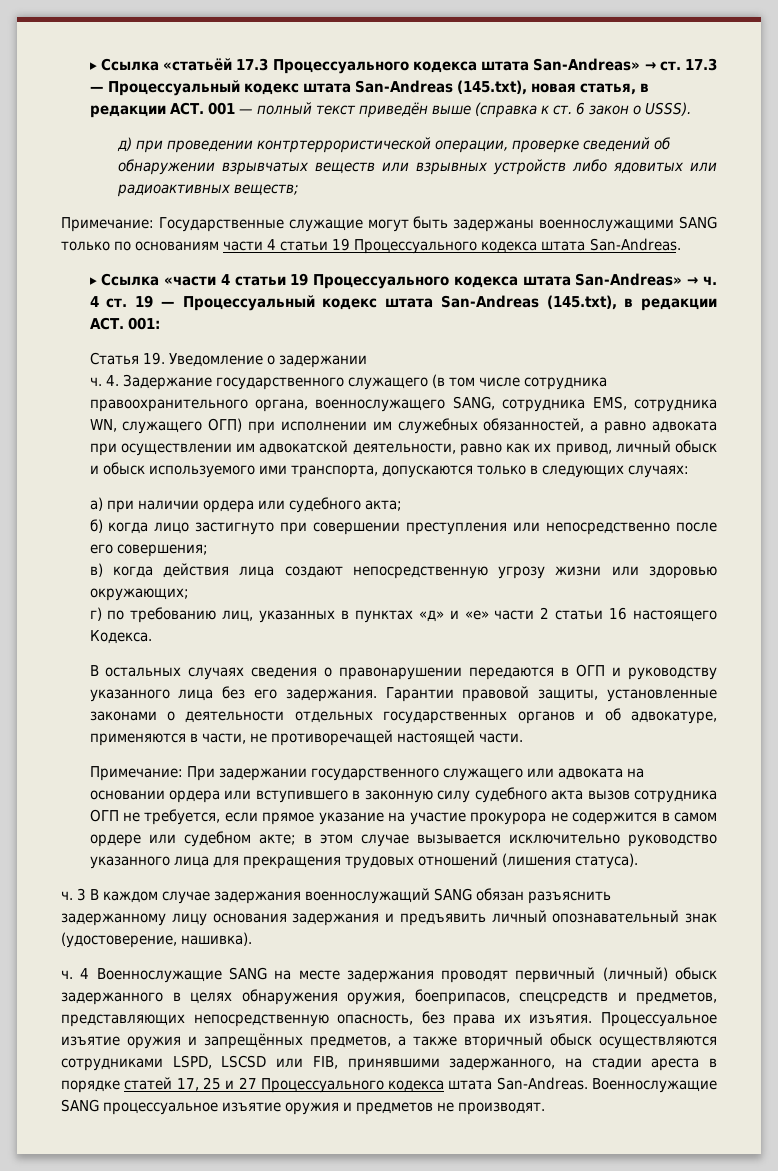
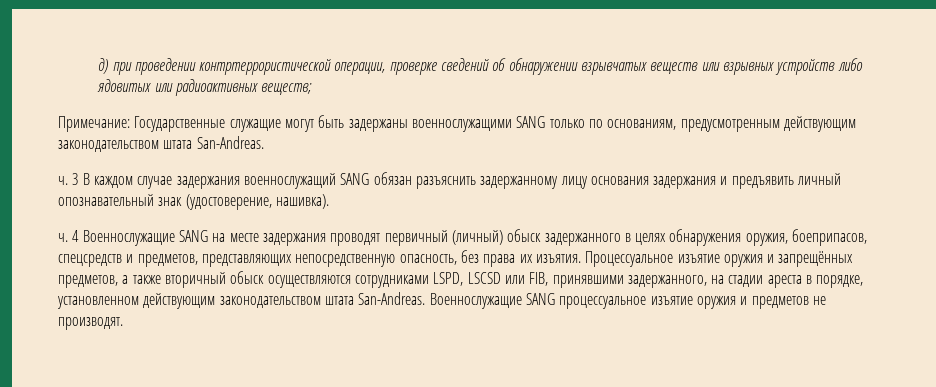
- ▸ Ссылка «статьёй 17.3 Процессуального кодекса штата San-Andreas» → ст. 17.3 — Процессуальный кодекс штата San-Andreas (145.txt), новая статья, в редакции ACT. 001 — полный текст приведён выше (справка к ст. 6 закон о USSS).
- Примечание: Государственные служащие могут быть задержаны военнослужащими SANG только по основаниям части 4 статьи 19 Процессуального кодекса штата San-Andreas.
- ▸ Ссылка «части 4 статьи 19 Процессуального кодекса штата San-Andreas» → ч. 4 ст. 19 — Процессуальный кодекс штата San-Andreas (145.txt), в редакции ACT. 001:
- Статья 19. Уведомление о задержании
- ч. 4. Задержание государственного служащего (в том числе сотрудника правоохранительного органа, военнослужащего SANG, сотрудника EMS, сотрудника WN, служащего ОГП) при исполнении им служебных обязанностей, а равно адвоката при осуществлении им адвокатской деятельности, равно как их привод, личный обыск и обыск используемого ими транспорта, допускаются только в следующих случаях:
- а) при наличии ордера или судебного акта;
- б) когда лицо застигнуто при совершении преступления или непосредственно после его совершения;
- в) когда действия лица создают непосредственную угрозу жизни или здоровью окружающих;
- г) по требованию лиц, указанных в пунктах «д» и «е» части 2 статьи 16 настоящего Кодекса.
- В остальных случаях сведения о правонарушении передаются в ОГП и руководству указанного лица без его задержания. Гарантии правовой защиты, установленные законами о деятельности отдельных государственных органов и об адвокатуре, применяются в части, не противоречащей настоящей части.
- Примечание: При задержании государственного служащего или адвоката на основании ордера или вступившего в законную силу судебного акта вызов сотрудника ОГП не требуется, если прямое указание на участие прокурора не содержится в самом ордере или судебном акте; в этом случае вызывается исключительно руководство указанного лица для прекращения трудовых отношений (лишения статуса).
+ Примечание: Государственные служащие могут быть задержаны военнослужащими SANG только по основаниям, предусмотренным действующим законодательством штата San-Andreas.
- Процессуальное изъятие оружия и запрещённых предметов, а также вторичный обыск осуществляются сотрудниками LSPD, LSCSD или FIB, принявшими задержанного, на стадии ареста в порядке статей 17, 25 и 27 Процессуального кодекса штата San-Andreas.
+ Процессуальное изъятие оружия и запрещённых предметов, а также вторичный обыск осуществляются сотрудниками LSPD, LSCSD или FIB, принявшими задержанного, на стадии ареста в порядке, установленном действующим законодательством штата San-Andreas.

